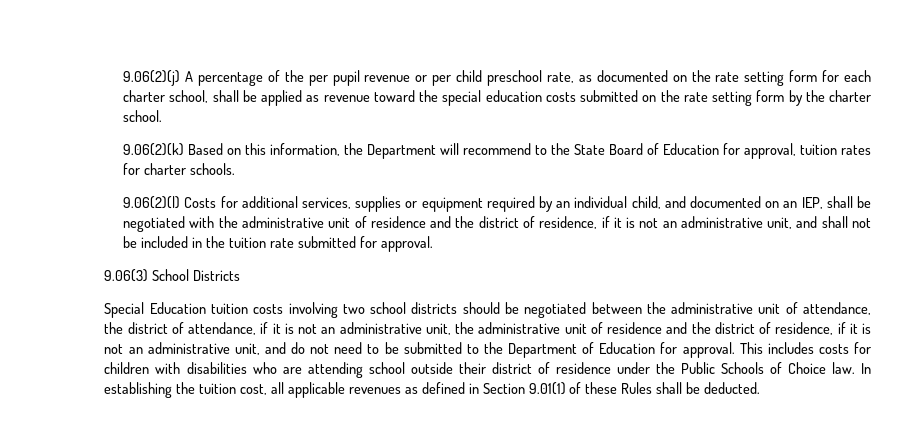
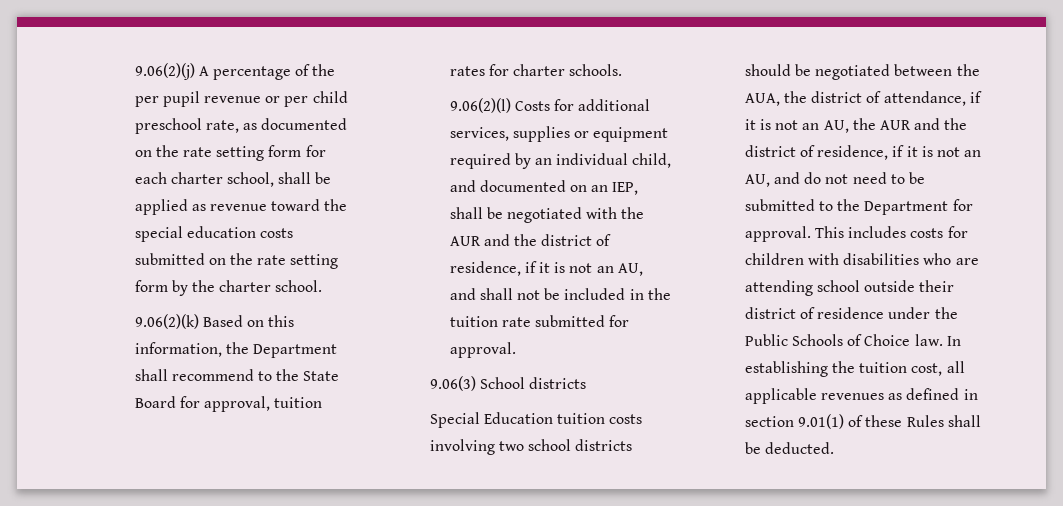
- 9.06(2)(k) Based on this information, the Department will recommend to the State Board of Education for approval, tuition rates for charter schools.
+ 9.06(2)(k) Based on this information, the Department shall recommend to the State Board for approval, tuition rates for charter schools.
- 9.06(2)(l) Costs for additional services, supplies or equipment required by an individual child, and documented on an IEP, shall be negotiated with the administrative unit of residence and the district of residence, if it is not an administrative unit, and shall not be included in the tuition rate submitted for approval.
+ 9.06(2)(l) Costs for additional services, supplies or equipment required by an individual child, and documented on an IEP, shall be negotiated with the AUR and the district of residence, if it is not an AU, and shall not be included in the tuition rate submitted for approval.
- 9.06(3) School Districts
+ 9.06(3) School districts
- Special Education tuition costs involving two school districts should be negotiated between the administrative unit of attendance, the district of attendance, if it is not an administrative unit, the administrative unit of residence and the district of residence, if it is not an administrative unit, and do not need to be submitted to the Department of Education for approval.
+ Special Education tuition costs involving two school districts should be negotiated between the AUA, the district of attendance, if it is not an AU, the AUR and the district of residence, if it is not an AU, and do not need to be submitted to the Department for approval.
- In establishing the tuition cost, all applicable revenues as defined in Section 9.01(1) of these Rules shall be deducted.
+ In establishing the tuition cost, all applicable revenues as defined in section 9.01(1) of these Rules shall be deducted.

